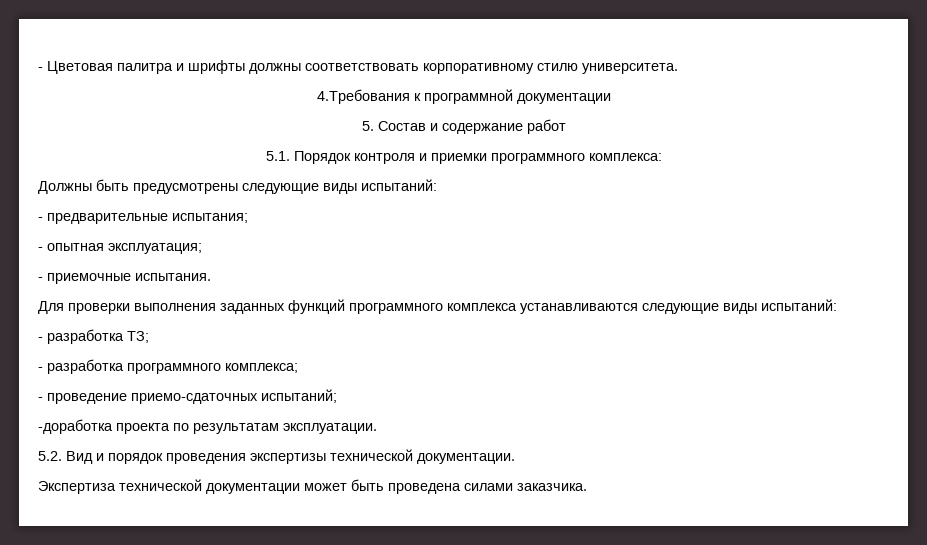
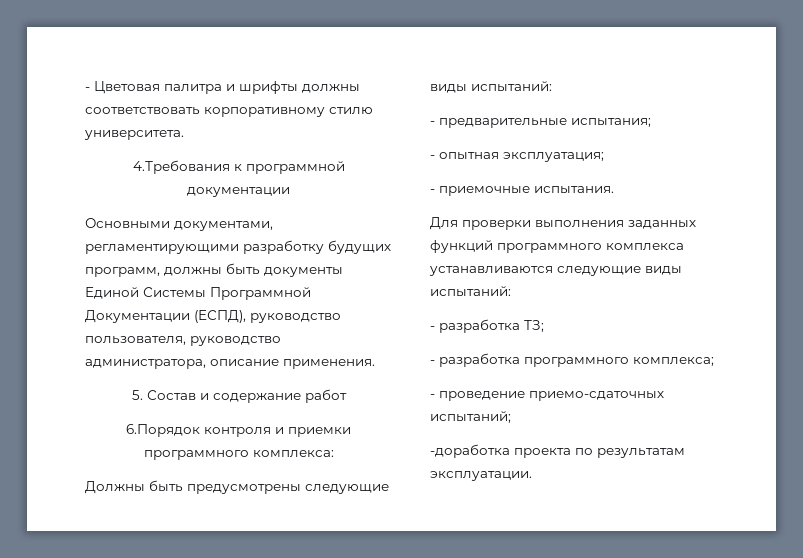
+ Основными документами, регламентирующими разработку будущих программ, должны быть документы Единой Системы Программной Документации (ЕСПД), руководство пользователя, руководство администратора, описание применения.
- 5.1. Порядок контроля и приемки программного комплекса:
+ 6.Порядок контроля и приемки программного комплекса:
- 5.2. Вид и порядок проведения экспертизы технической документации.
- Экспертиза технической документации может быть проведена силами заказчика.

